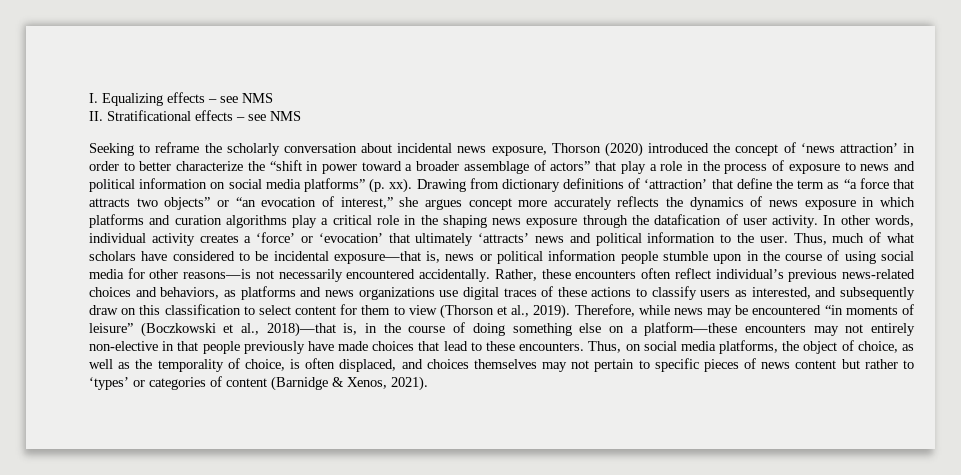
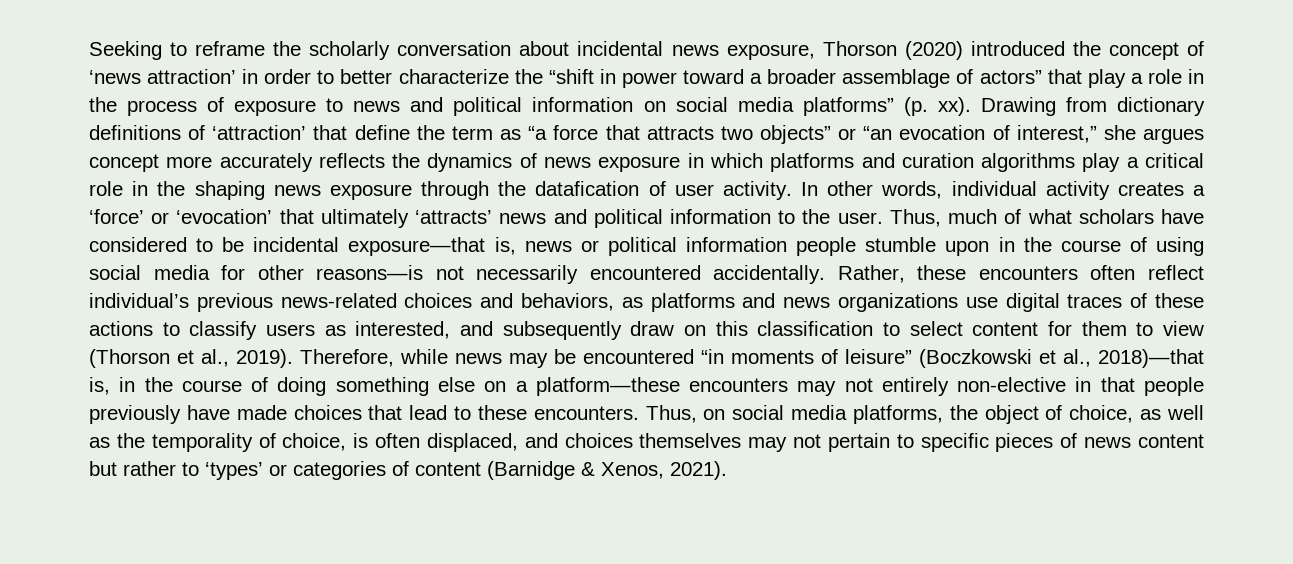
- I. Equalizing effects – see NMS
- II. Stratificational effects – see NMS

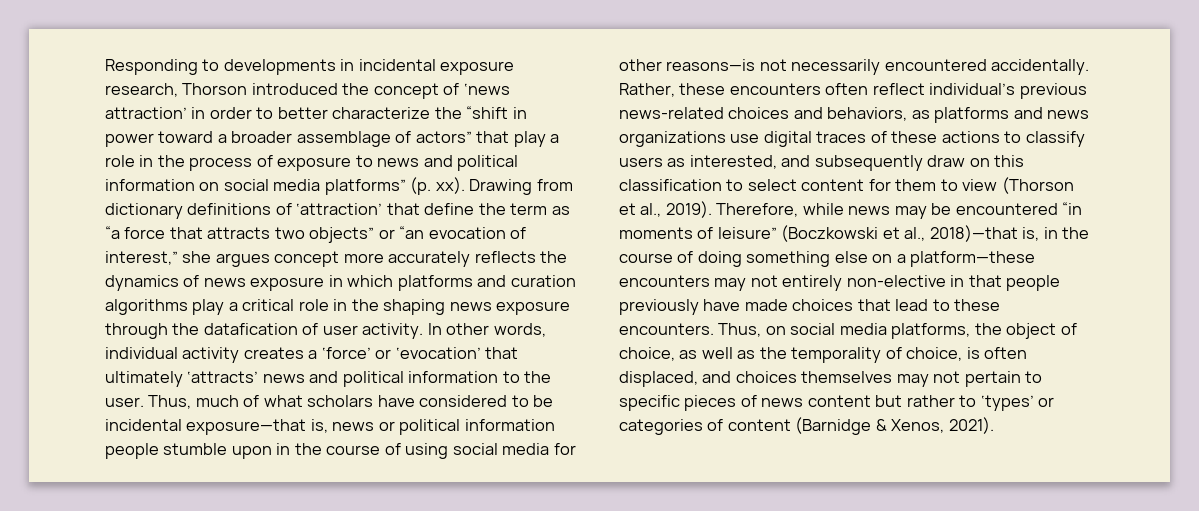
- Seeking to reframe the scholarly conversation about incidental news exposure, Thorson (2020) introduced the concept of ‘news attraction’ in order to better characterize the “shift in power toward a broader assemblage of actors” that play a role in the process of exposure to news and political information on social media platforms” (p. xx).
+ Responding to developments in incidental exposure research, Thorson introduced the concept of ‘news attraction’ in order to better characterize the “shift in power toward a broader assemblage of actors” that play a role in the process of exposure to news and political information on social media platforms” (p. xx).

